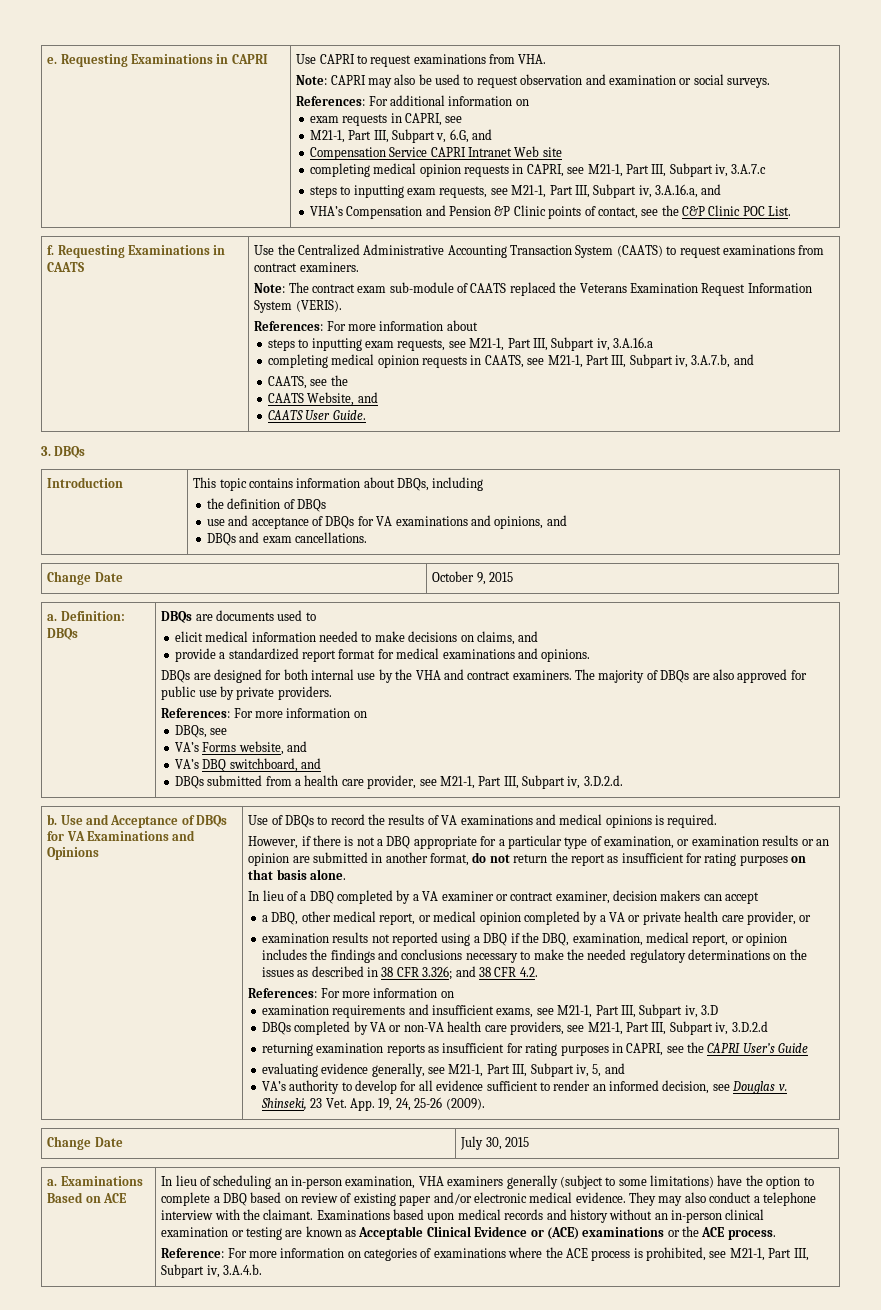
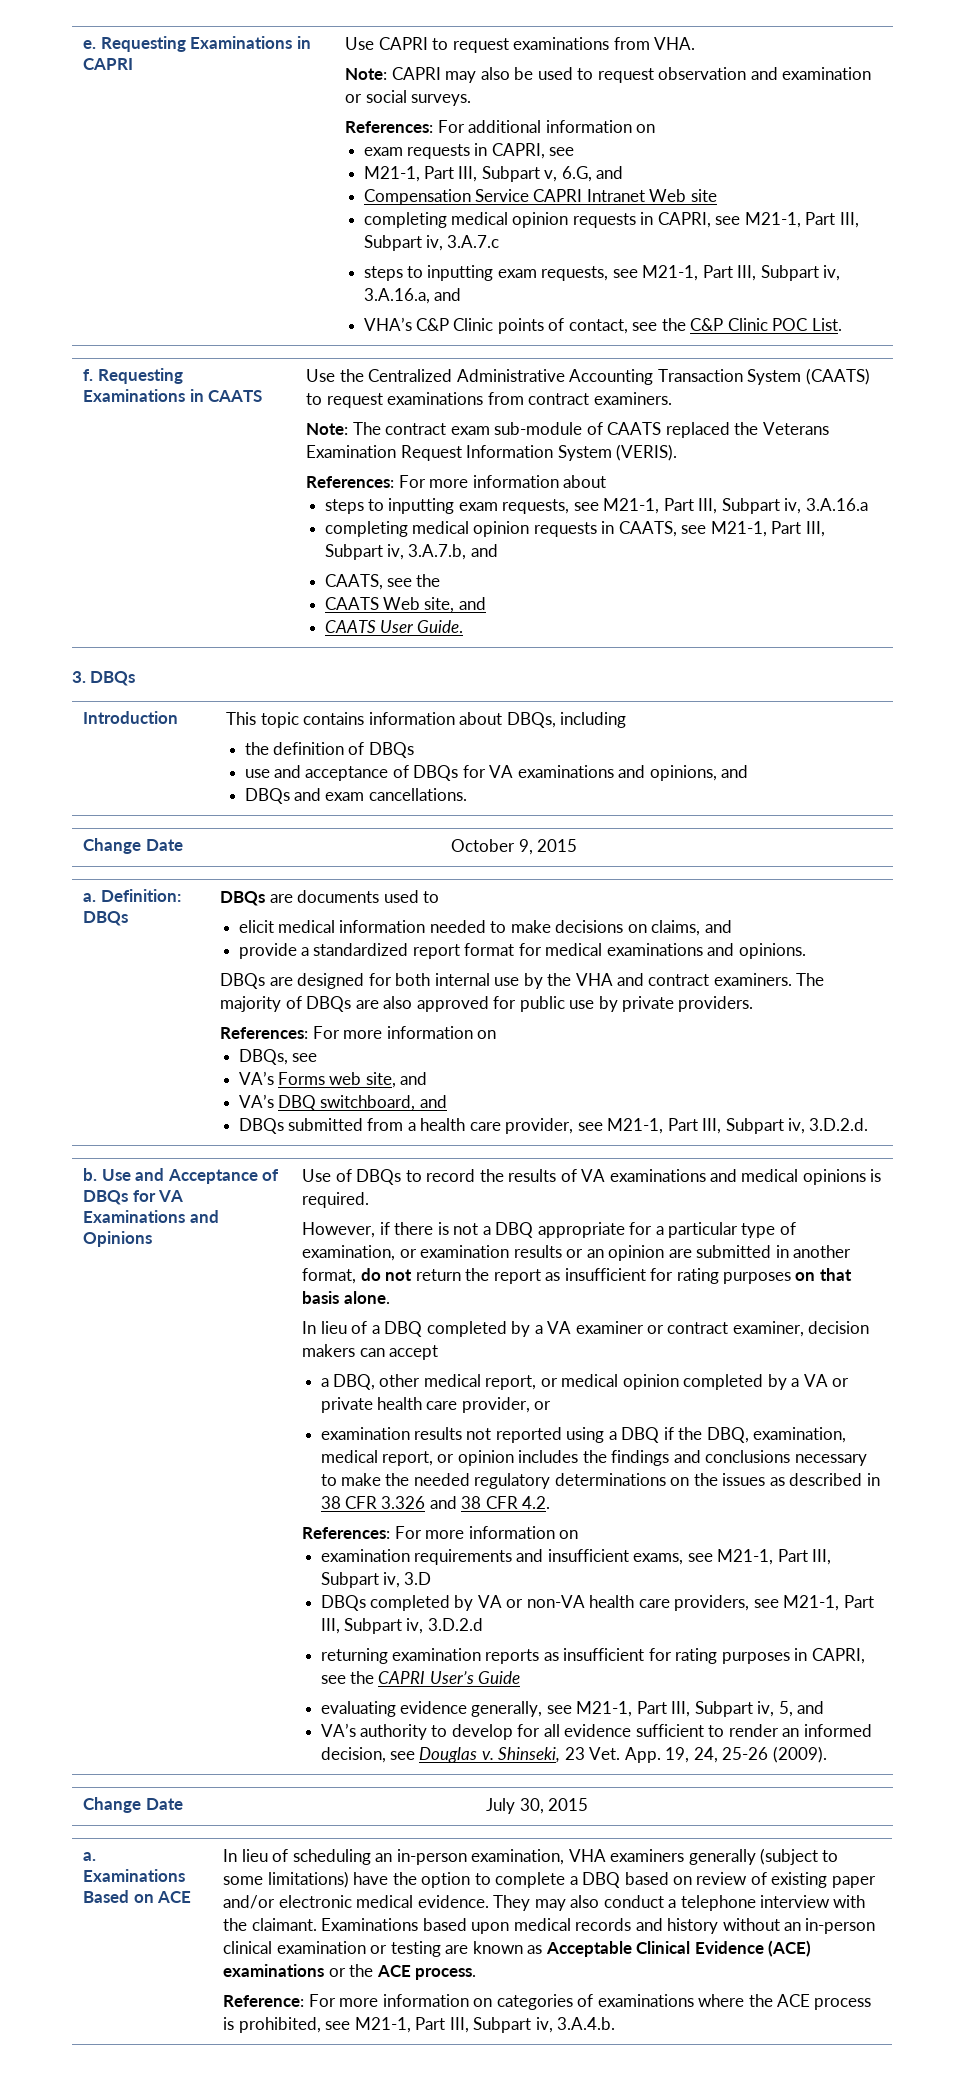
- VHA’s Compensation and Pension &P Clinic points of contact, see the C&P Clinic POC List.
+ VHA’s C&P Clinic points of contact, see the C&P Clinic POC List.
- CAATS Website, and
+ CAATS Web site, and
- VA’s Forms website, and
+ VA’s Forms web site, and
- examination results not reported using a DBQ if the DBQ, examination, medical report, or opinion includes the findings and conclusions necessary to make the needed regulatory determinations on the issues as described in 38 CFR 3.326; and 38 CFR 4.2.
+ examination results not reported using a DBQ if the DBQ, examination, medical report, or opinion includes the findings and conclusions necessary to make the needed regulatory determinations on the issues as described in 38 CFR 3.326 and 38 CFR 4.2.
- Examinations based upon medical records and history without an in-person clinical examination or testing are known as Acceptable Clinical Evidence or (ACE) examinations or the ACE process.
+ Examinations based upon medical records and history without an in-person clinical examination or testing are known as Acceptable Clinical Evidence (ACE) examinations or the ACE process.

